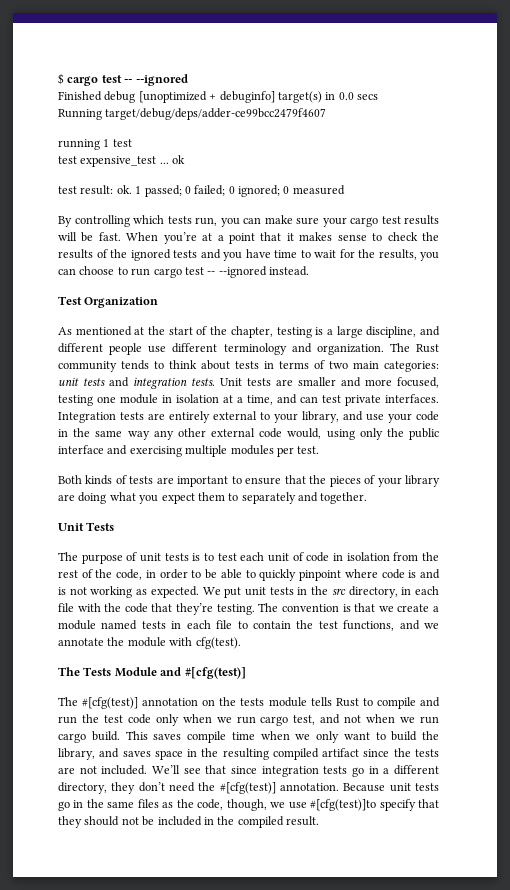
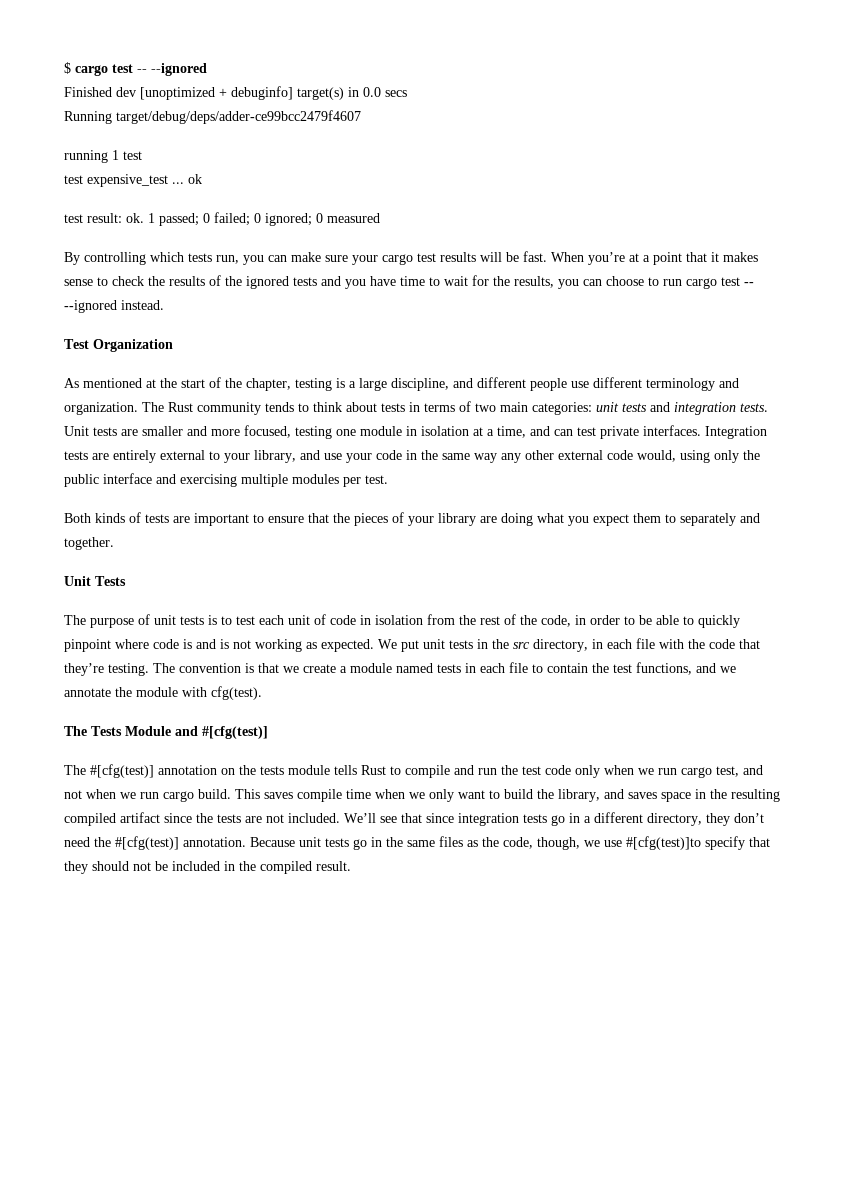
- Finished debug [unoptimized + debuginfo] target(s) in 0.0 secs
+ Finished dev [unoptimized + debuginfo] target(s) in 0.0 secs

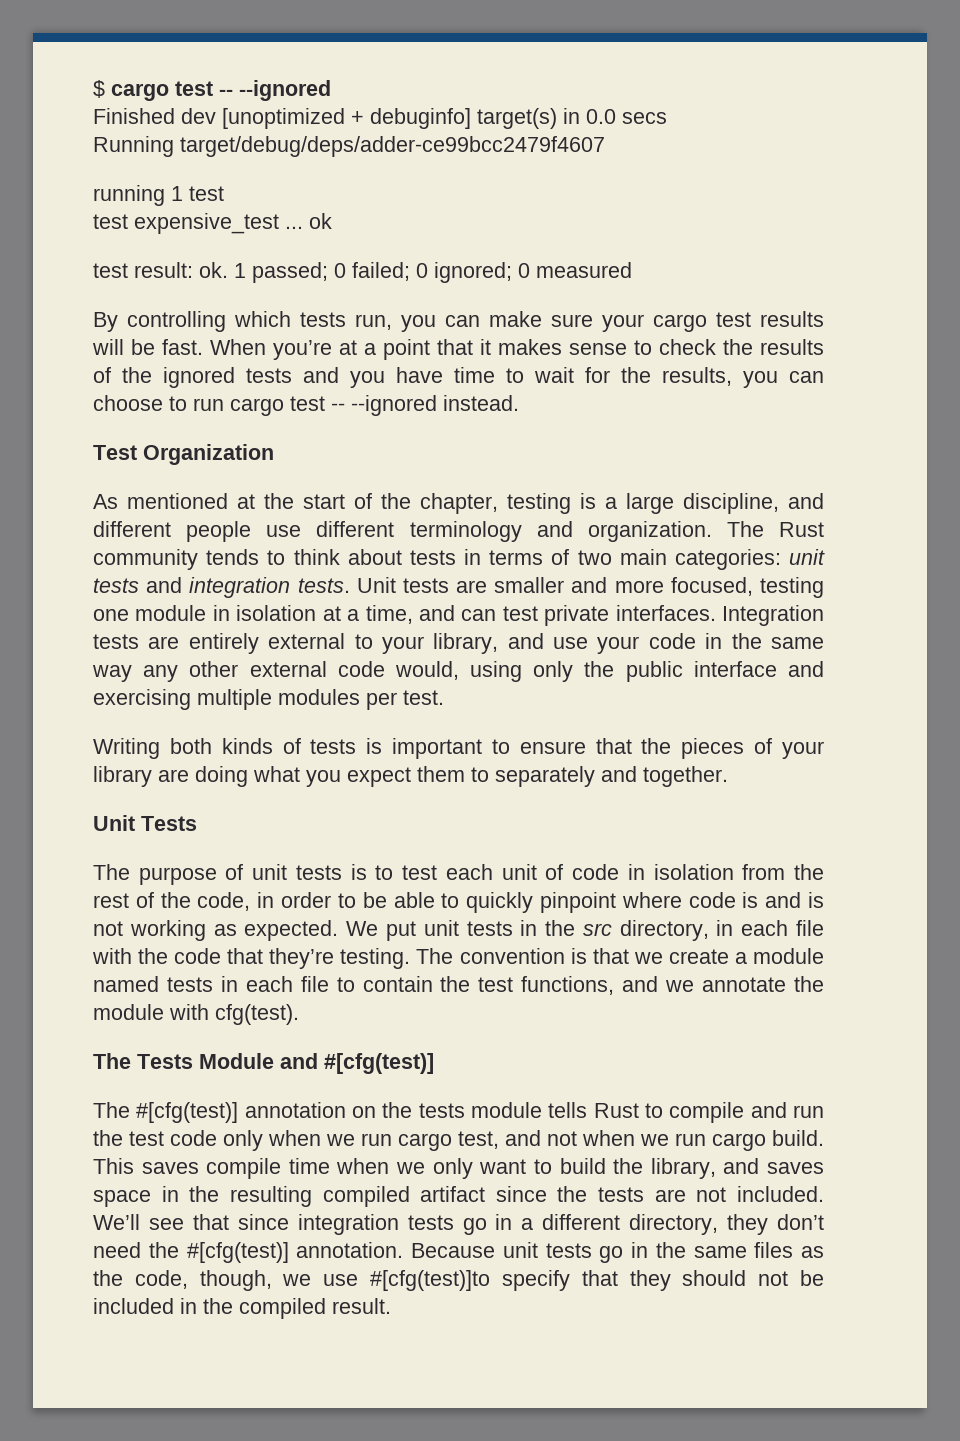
- Both kinds of tests are important to ensure that the pieces of your library are doing what you expect them to separately and together.
+ Writing both kinds of tests is important to ensure that the pieces of your library are doing what you expect them to separately and together.

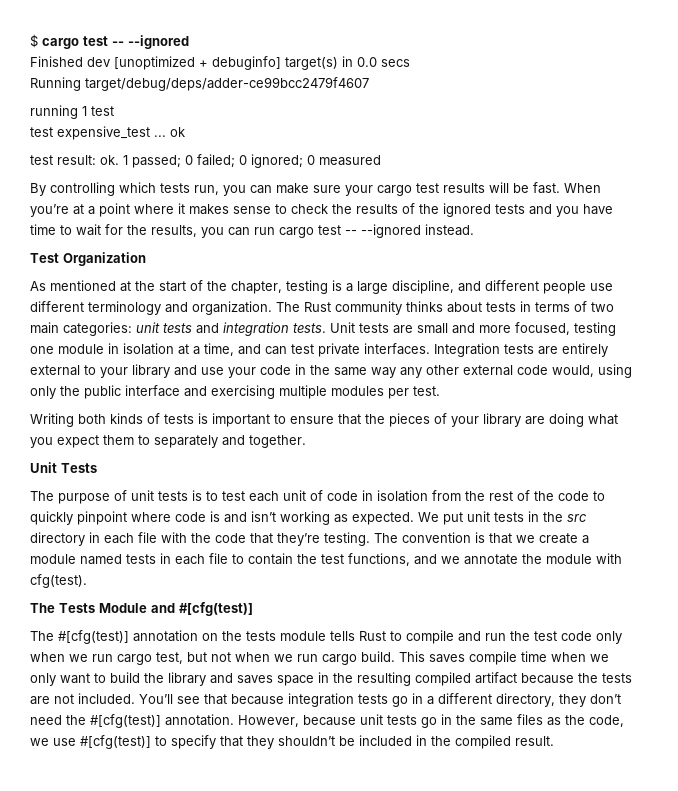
- When you’re at a point that it makes sense to check the results of the ignored tests and you have time to wait for the results, you can choose to run cargo test -- --ignored instead.
+ When you’re at a point where it makes sense to check the results of the ignored tests and you have time to wait for the results, you can run cargo test -- --ignored instead.
- The Rust community tends to think about tests in terms of two main categories: unit tests and integration tests.
+ The Rust community thinks about tests in terms of two main categories: unit tests and integration tests.
- Unit tests are smaller and more focused, testing one module in isolation at a time, and can test private interfaces.
+ Unit tests are small and more focused, testing one module in isolation at a time, and can test private interfaces.
- Integration tests are entirely external to your library, and use your code in the same way any other external code would, using only the public interface and exercising multiple modules per test.
+ Integration tests are entirely external to your library and use your code in the same way any other external code would, using only the public interface and exercising multiple modules per test.
- The purpose of unit tests is to test each unit of code in isolation from the rest of the code, in order to be able to quickly pinpoint where code is and is not working as expected.
+ The purpose of unit tests is to test each unit of code in isolation from the rest of the code to quickly pinpoint where code is and isn’t working as expected.
- We put unit tests in the src directory, in each file with the code that they’re testing.
+ We put unit tests in the src directory in each file with the code that they’re testing.
- The #[cfg(test)] annotation on the tests module tells Rust to compile and run the test code only when we run cargo test, and not when we run cargo build.
+ The #[cfg(test)] annotation on the tests module tells Rust to compile and run the test code only when we run cargo test, but not when we run cargo build.
- This saves compile time when we only want to build the library, and saves space in the resulting compiled artifact since the tests are not included.
+ This saves compile time when we only want to build the library and saves space in the resulting compiled artifact because the tests are not included.
- We’ll see that since integration tests go in a different directory, they don’t need the #[cfg(test)] annotation.
+ You’ll see that because integration tests go in a different directory, they don’t need the #[cfg(test)] annotation.
- Because unit tests go in the same files as the code, though, we use #[cfg(test)]to specify that they should not be included in the compiled result.
+ However, because unit tests go in the same files as the code, we use #[cfg(test)] to specify that they shouldn’t be included in the compiled result.

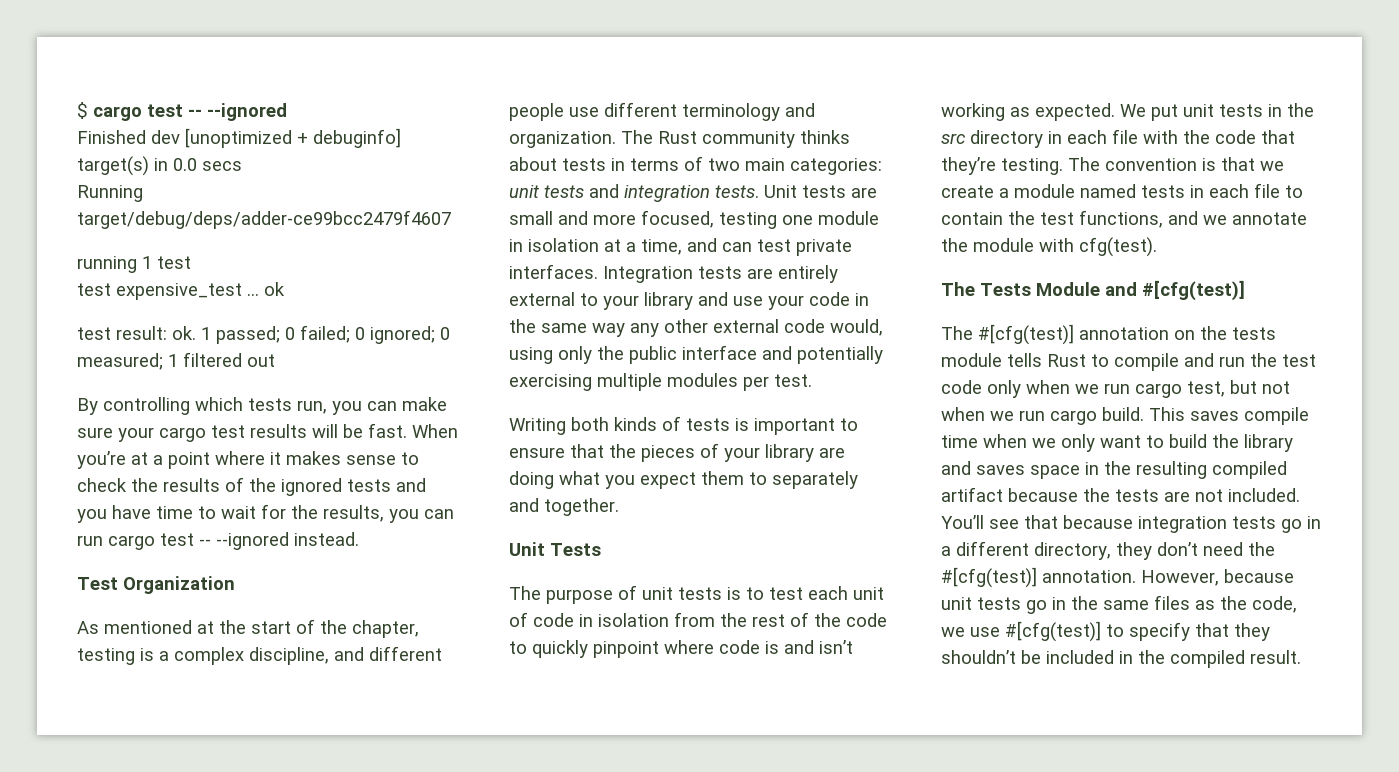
- 1 passed; 0 failed; 0 ignored; 0 measured
+ 1 passed; 0 failed; 0 ignored; 0 measured; 1 filtered out
- As mentioned at the start of the chapter, testing is a large discipline, and different people use different terminology and organization.
+ As mentioned at the start of the chapter, testing is a complex discipline, and different people use different terminology and organization.
- Integration tests are entirely external to your library and use your code in the same way any other external code would, using only the public interface and exercising multiple modules per test.
+ Integration tests are entirely external to your library and use your code in the same way any other external code would, using only the public interface and potentially exercising multiple modules per test.

